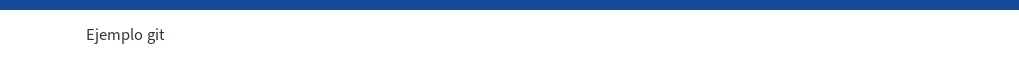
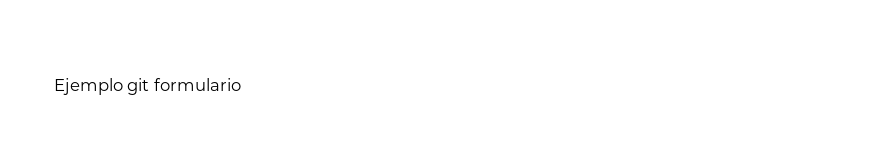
- Ejemplo git
+ Ejemplo git formulario

